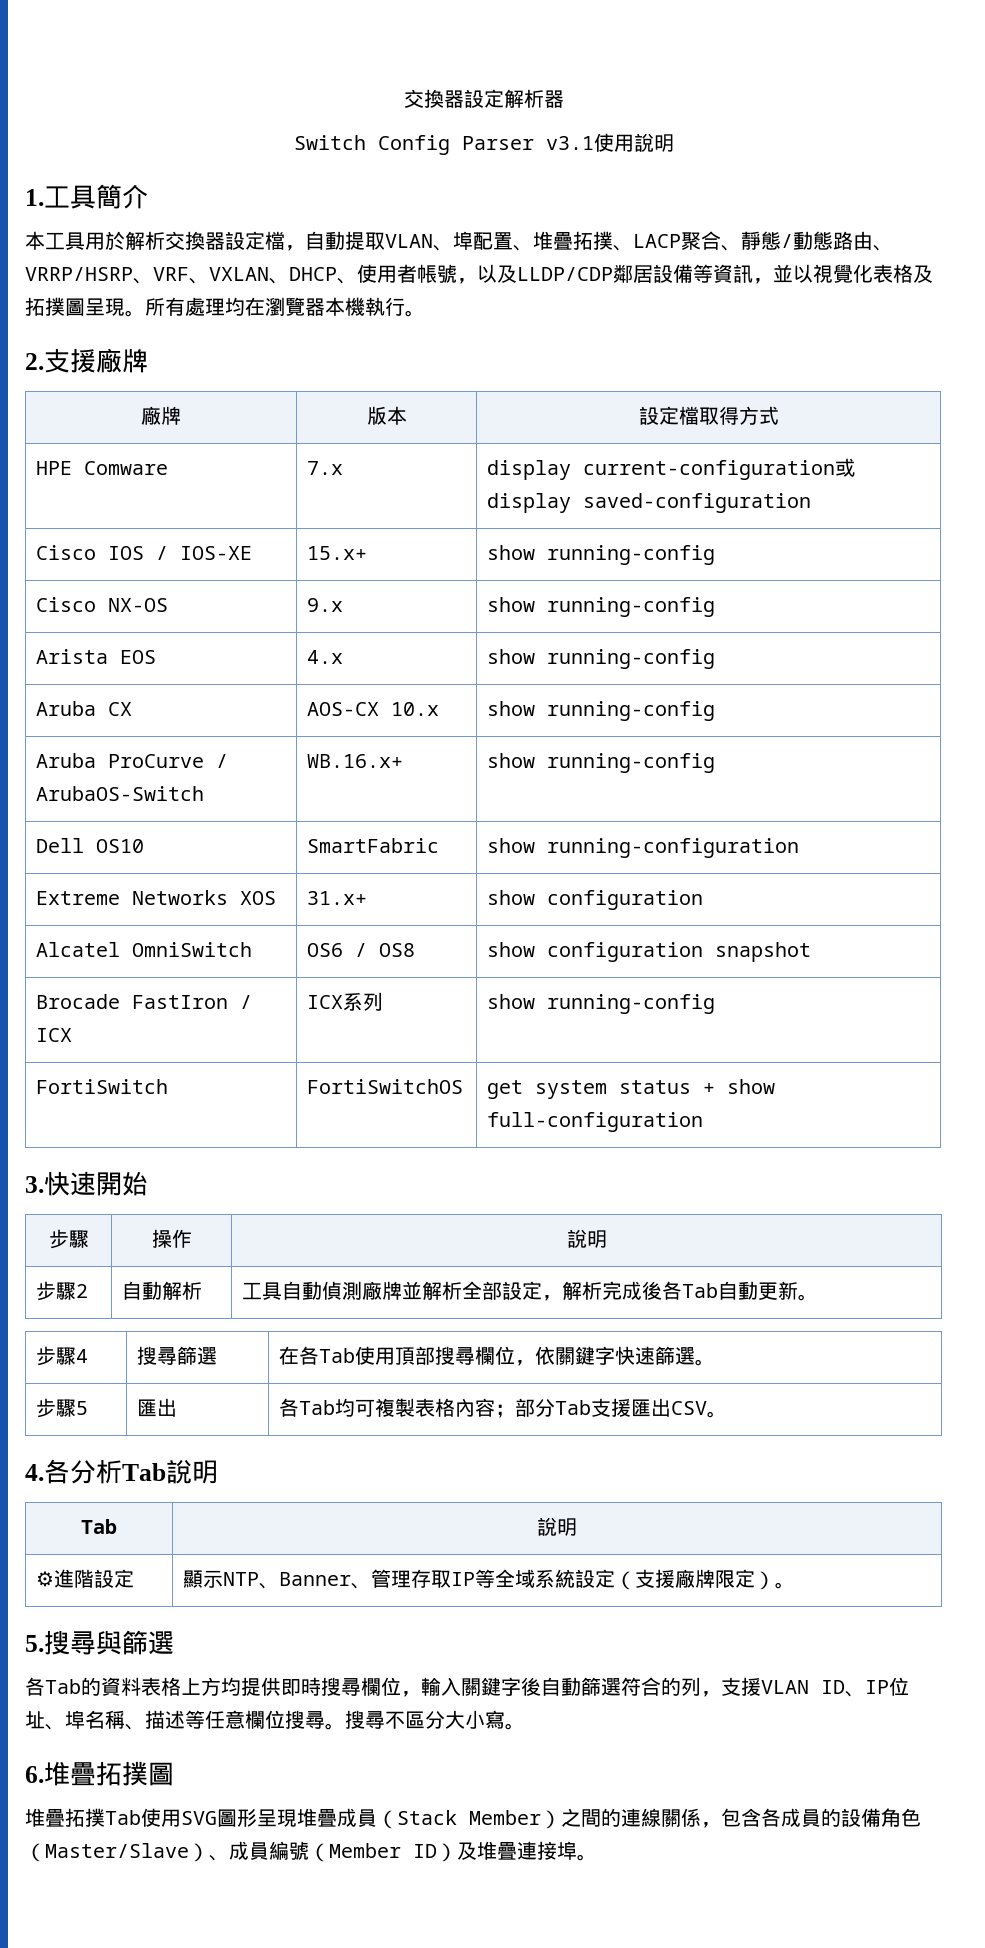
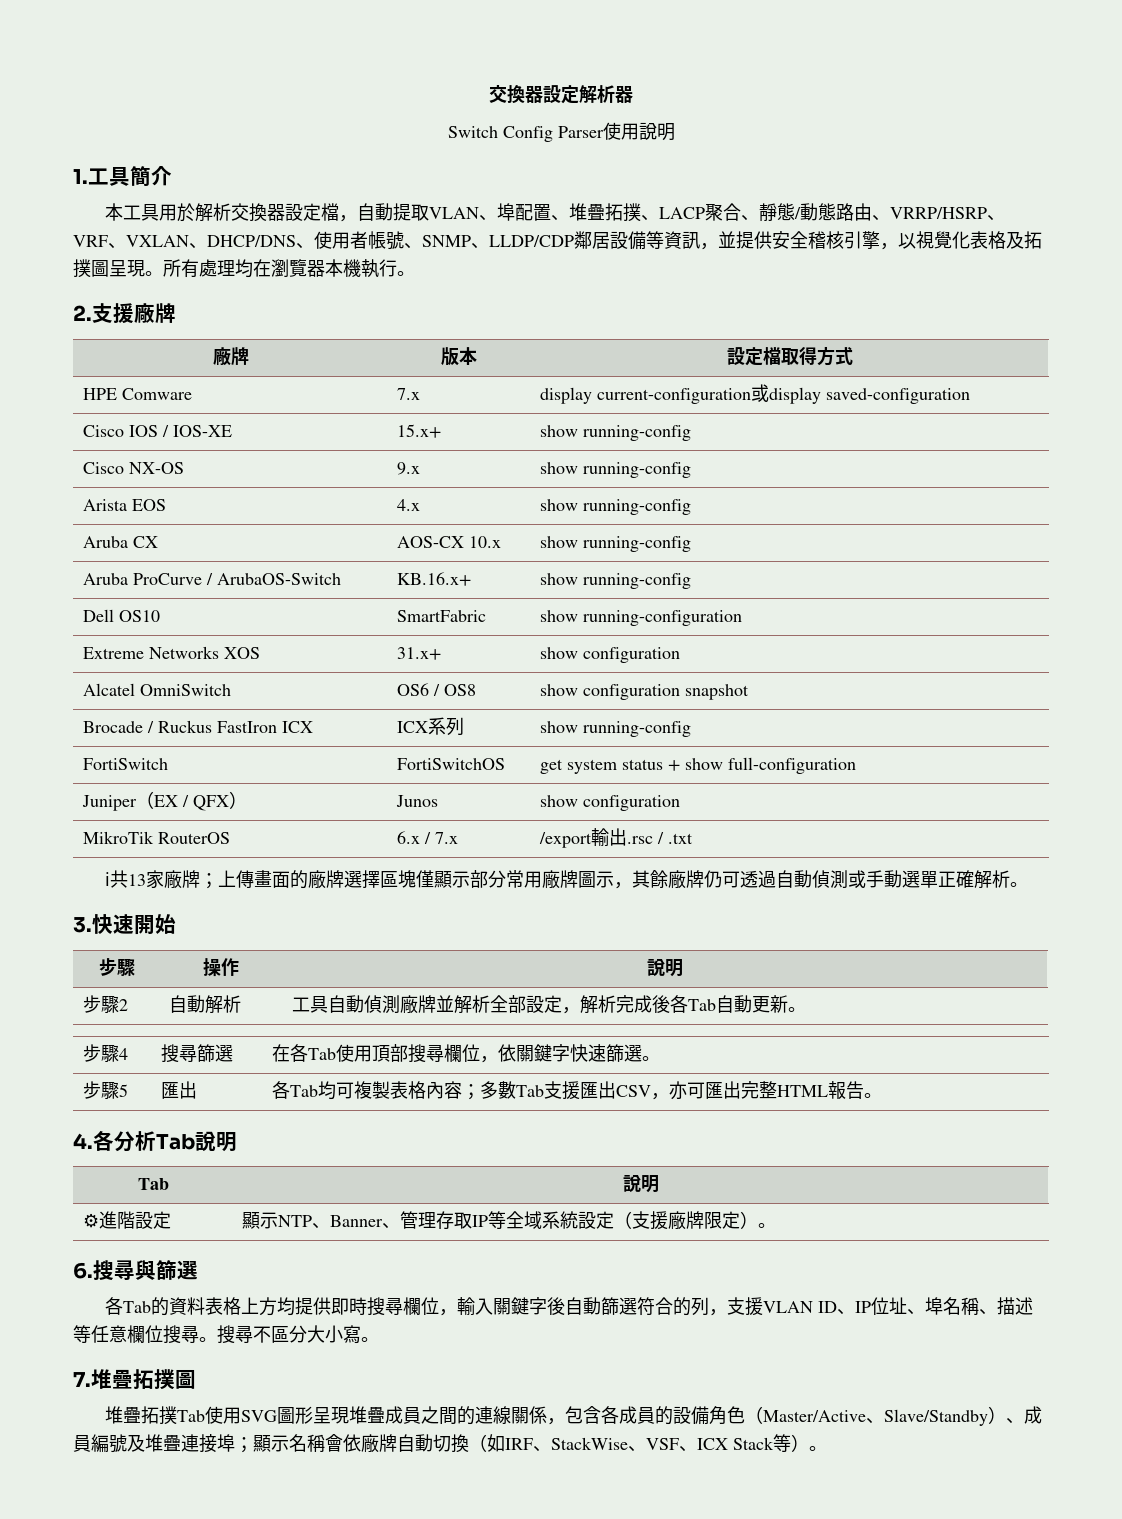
- Switch Config Parser v3.1使用說明
+ Switch Config Parser使用說明
- 本工具用於解析交換器設定檔，自動提取VLAN、埠配置、堆疊拓撲、LACP聚合、靜態/動態路由、VRRP/HSRP、VRF、VXLAN、DHCP、使用者帳號，以及LLDP/CDP鄰居設備等資訊，並以視覺化表格及拓撲圖呈現。
+ 本工具用於解析交換器設定檔，自動提取VLAN、埠配置、堆疊拓撲、LACP聚合、靜態/動態路由、VRRP/HSRP、VRF、VXLAN、DHCP/DNS、使用者帳號、SNMP、LLDP/CDP鄰居設備等資訊，並提供安全稽核引擎，以視覺化表格及拓撲圖呈現。
- Aruba ProCurve / ArubaOS-Switch | WB.16.x+ | show running-config
+ Aruba ProCurve / ArubaOS-Switch | KB.16.x+ | show running-config
- Brocade FastIron / ICX | ICX系列 | show running-config
+ Brocade / Ruckus FastIron ICX | ICX系列 | show running-config
+ Juniper（EX / QFX） | Junos | show configuration
+ MikroTik RouterOS | 6.x / 7.x | /export輸出.rsc / .txt
+ ℹ共13家廠牌；上傳畫面的廠牌選擇區塊僅顯示部分常用廠牌圖示，其餘廠牌仍可透過自動偵測或手動選單正確解析。
- 步驟5 | 匯出 | 各Tab均可複製表格內容；部分Tab支援匯出CSV。
+ 步驟5 | 匯出 | 各Tab均可複製表格內容；多數Tab支援匯出CSV，亦可匯出完整HTML報告。
- 5.搜尋與篩選
+ 6.搜尋與篩選
- 6.堆疊拓撲圖
+ 7.堆疊拓撲圖
- 堆疊拓撲Tab使用SVG圖形呈現堆疊成員（Stack Member）之間的連線關係，包含各成員的設備角色（Master/Slave）、成員編號（Member ID）及堆疊連接埠。
+ 堆疊拓撲Tab使用SVG圖形呈現堆疊成員之間的連線關係，包含各成員的設備角色（Master/Active、Slave/Standby）、成員編號及堆疊連接埠；顯示名稱會依廠牌自動切換（如IRF、StackWise、VSF、ICX Stack等）。

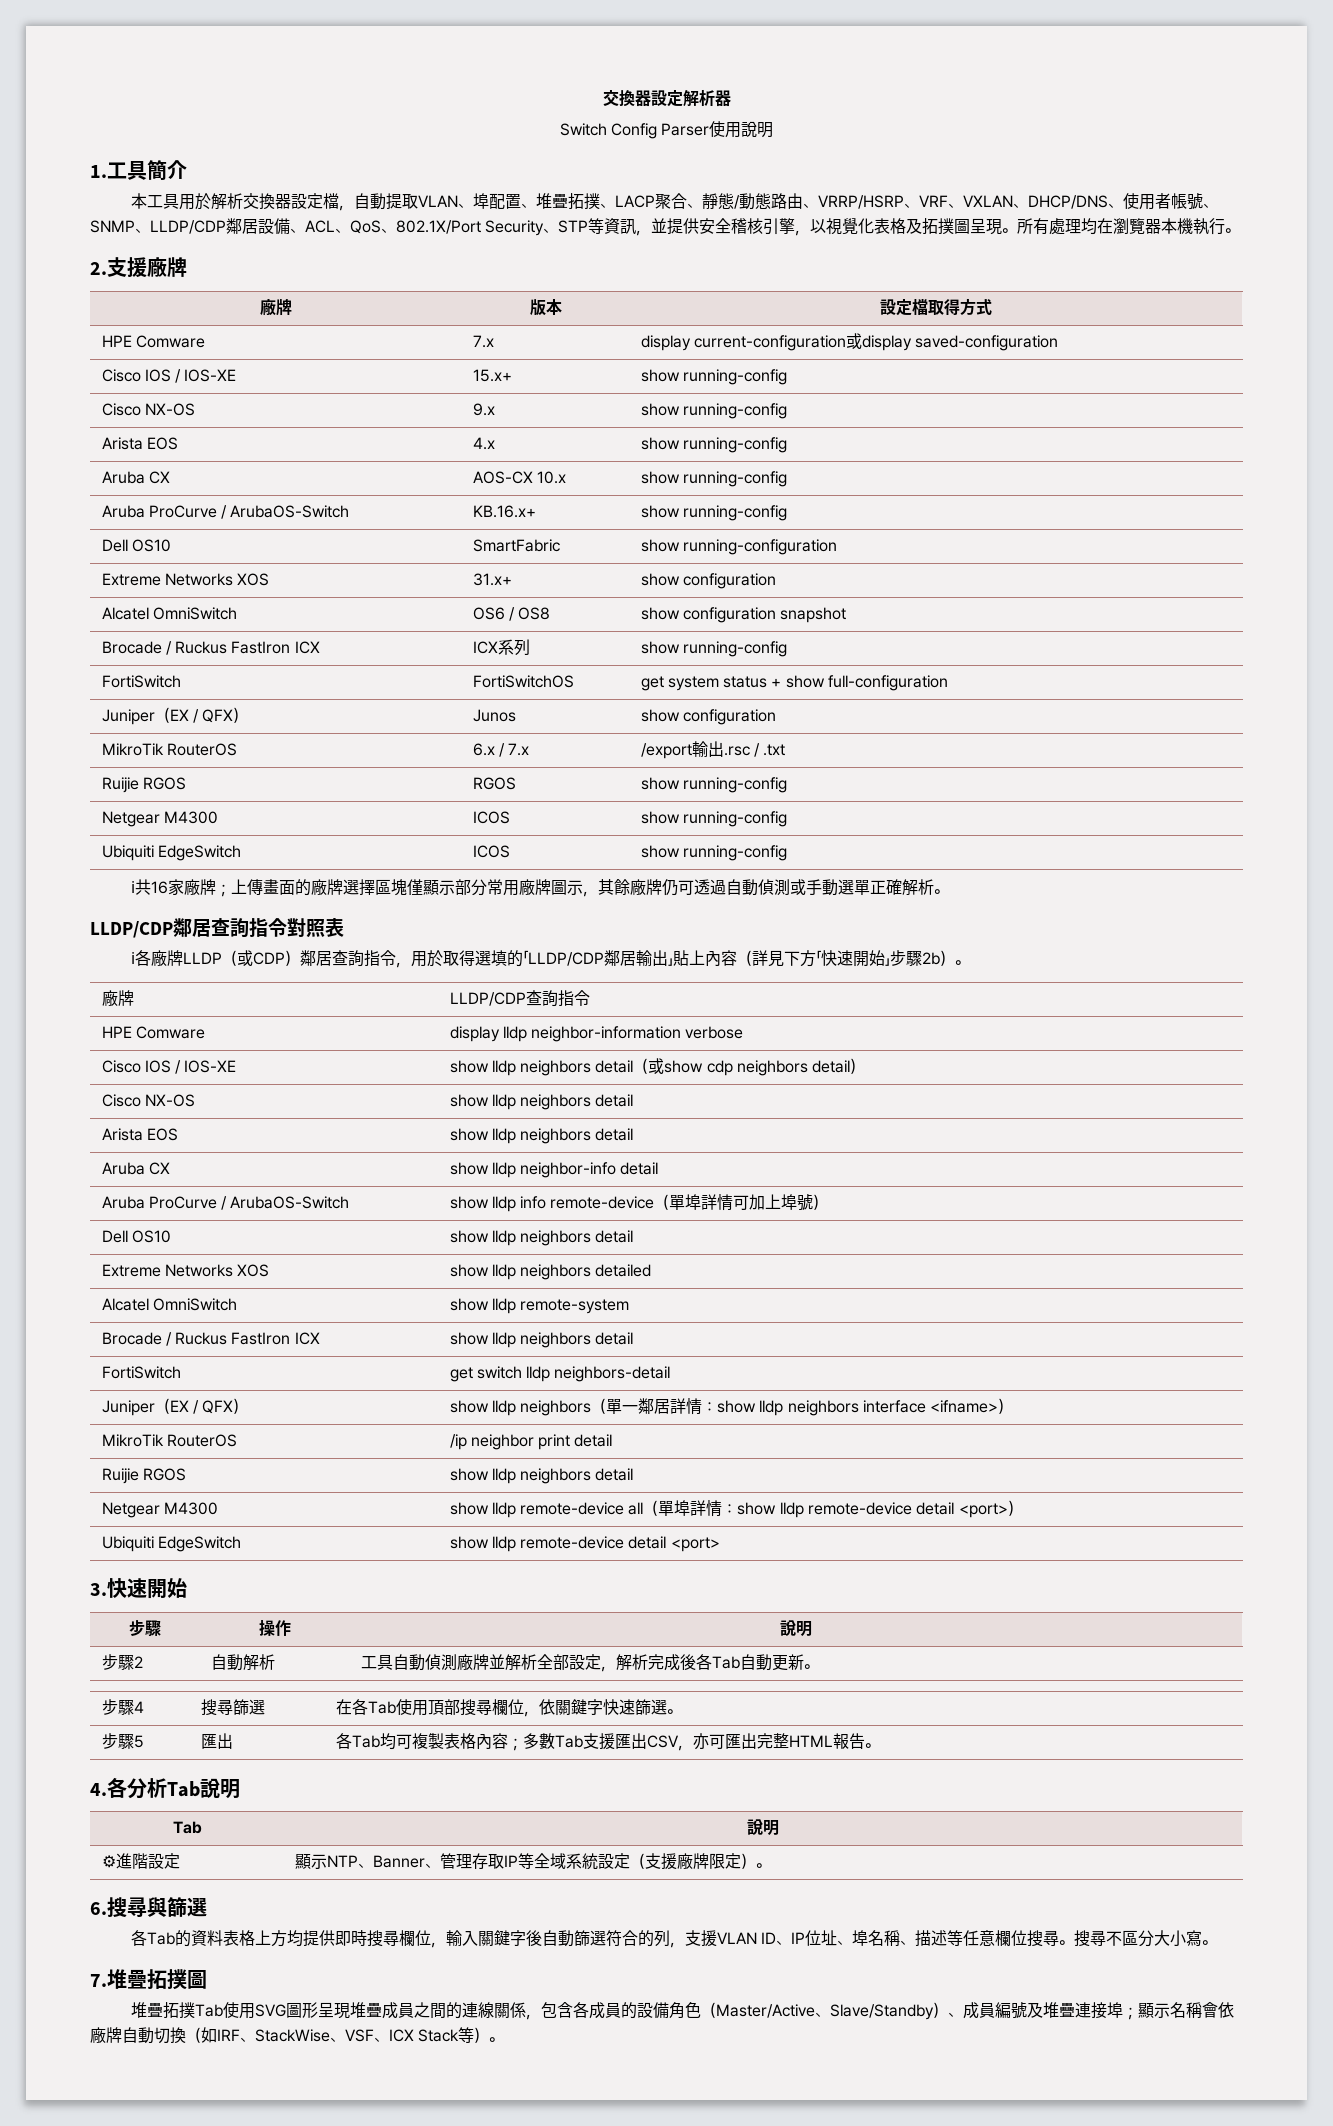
- 本工具用於解析交換器設定檔，自動提取VLAN、埠配置、堆疊拓撲、LACP聚合、靜態/動態路由、VRRP/HSRP、VRF、VXLAN、DHCP/DNS、使用者帳號、SNMP、LLDP/CDP鄰居設備等資訊，並提供安全稽核引擎，以視覺化表格及拓撲圖呈現。
+ 本工具用於解析交換器設定檔，自動提取VLAN、埠配置、堆疊拓撲、LACP聚合、靜態/動態路由、VRRP/HSRP、VRF、VXLAN、DHCP/DNS、使用者帳號、SNMP、LLDP/CDP鄰居設備、ACL、QoS、802.1X/Port Security、STP等資訊，並提供安全稽核引擎，以視覺化表格及拓撲圖呈現。
+ Ruijie RGOS | RGOS | show running-config
+ Netgear M4300 | ICOS | show running-config
+ Ubiquiti EdgeSwitch | ICOS | show running-config
- ℹ共13家廠牌；上傳畫面的廠牌選擇區塊僅顯示部分常用廠牌圖示，其餘廠牌仍可透過自動偵測或手動選單正確解析。
+ ℹ共16家廠牌；上傳畫面的廠牌選擇區塊僅顯示部分常用廠牌圖示，其餘廠牌仍可透過自動偵測或手動選單正確解析。
+ LLDP/CDP鄰居查詢指令對照表
+ ℹ各廠牌LLDP（或CDP）鄰居查詢指令，用於取得選填的「LLDP/CDP鄰居輸出」貼上內容（詳見下方「快速開始」步驟2b）。
+ 廠牌 | LLDP/CDP查詢指令
+ HPE Comware | display lldp neighbor-information verbose
+ Cisco IOS / IOS-XE | show lldp neighbors detail（或show cdp neighbors detail）
+ Cisco NX-OS | show lldp neighbors detail
+ Arista EOS | show lldp neighbors detail
+ Aruba CX | show lldp neighbor-info detail
+ Aruba ProCurve / ArubaOS-Switch | show lldp info remote-device（單埠詳情可加上埠號）
+ Dell OS10 | show lldp neighbors detail
+ Extreme Networks XOS | show lldp neighbors detailed
+ Alcatel OmniSwitch | show lldp remote-system
+ Brocade / Ruckus FastIron ICX | show lldp neighbors detail
+ FortiSwitch | get switch lldp neighbors-detail
+ Juniper（EX / QFX） | show lldp neighbors（單一鄰居詳情：show lldp neighbors interface <ifname>）
+ MikroTik RouterOS | /ip neighbor print detail
+ Ruijie RGOS | show lldp neighbors detail
+ Netgear M4300 | show lldp remote-device all（單埠詳情：show lldp remote-device detail <port>）
+ Ubiquiti EdgeSwitch | show lldp remote-device detail <port>

